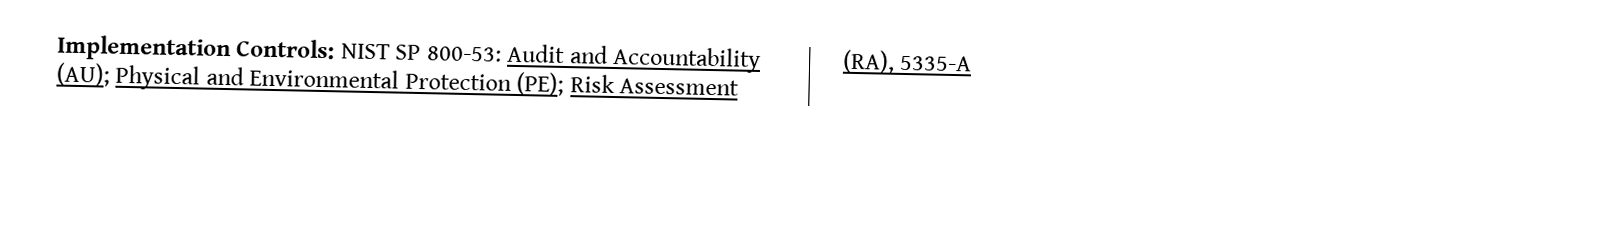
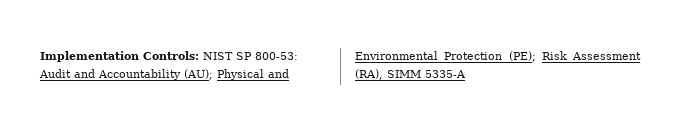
- Implementation Controls: NIST SP 800-53: Audit and Accountability (AU); Physical and Environmental Protection (PE); Risk Assessment (RA), 5335-A
+ Implementation Controls: NIST SP 800-53: Audit and Accountability (AU); Physical and Environmental Protection (PE); Risk Assessment (RA), SIMM 5335-A

